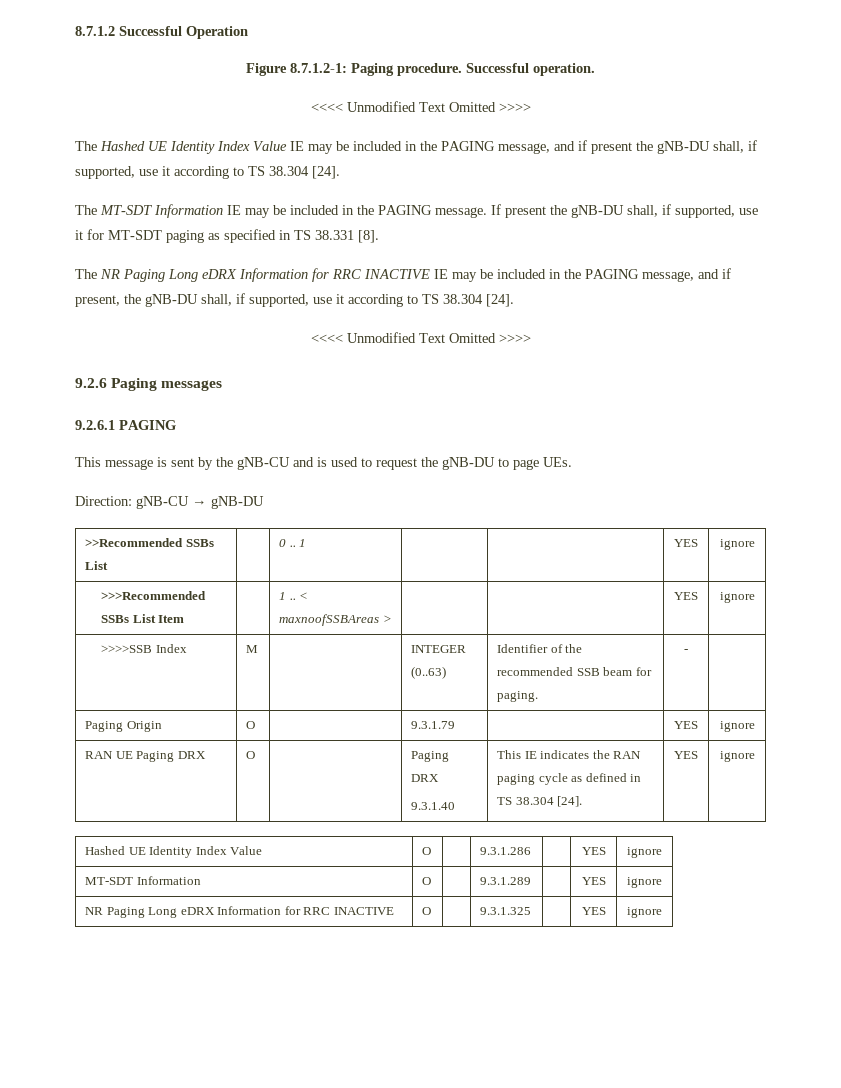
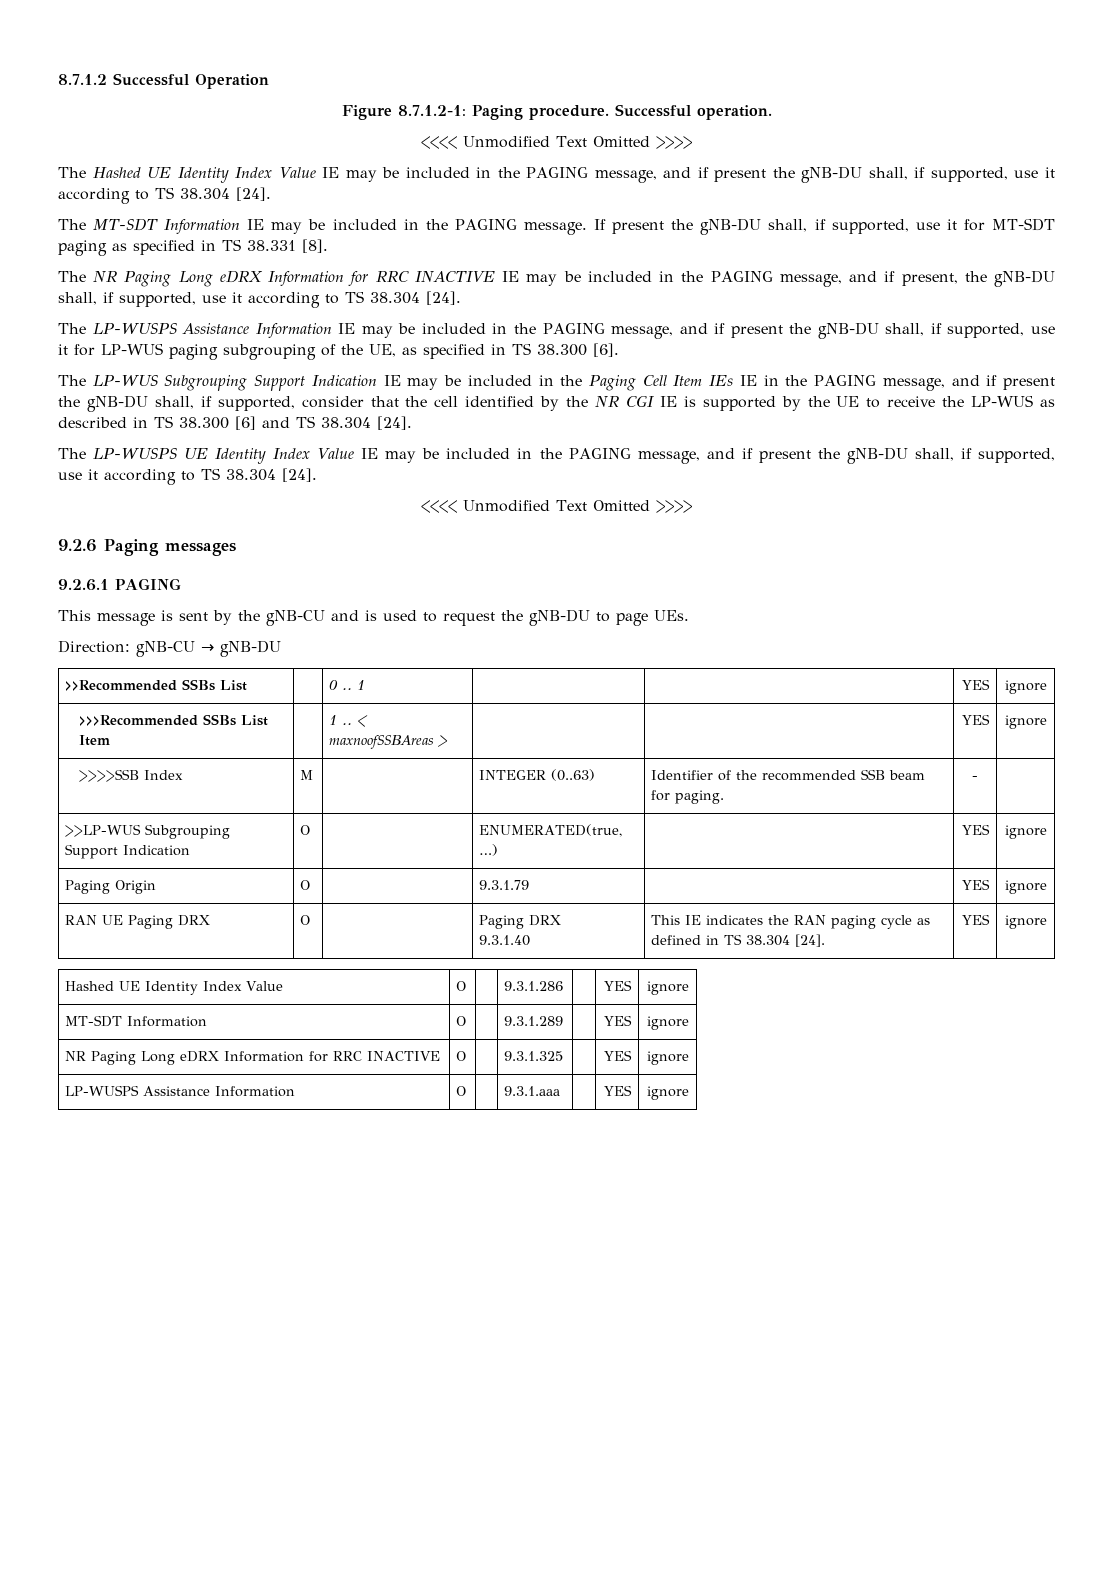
+ The LP-WUSPS Assistance Information IE may be included in the PAGING message, and if present the gNB-DU shall, if supported, use it for LP-WUS paging subgrouping of the UE, as specified in TS 38.300 [6].
+ The LP-WUS Subgrouping Support Indication IE may be included in the Paging Cell Item IEs IE in the PAGING message, and if present the gNB-DU shall, if supported, consider that the cell identified by the NR CGI IE is supported by the UE to receive the LP-WUS as described in TS 38.300 [6] and TS 38.304 [24].
+ The LP-WUSPS UE Identity Index Value IE may be included in the PAGING message, and if present the gNB-DU shall, if supported, use it according to TS 38.304 [24].
+ >>LP-WUS Subgrouping Support Indication | O | | ENUMERATED(true, …) | | YES | ignore
+ LP-WUSPS Assistance Information | O | | 9.3.1.aaa | | YES | ignore

